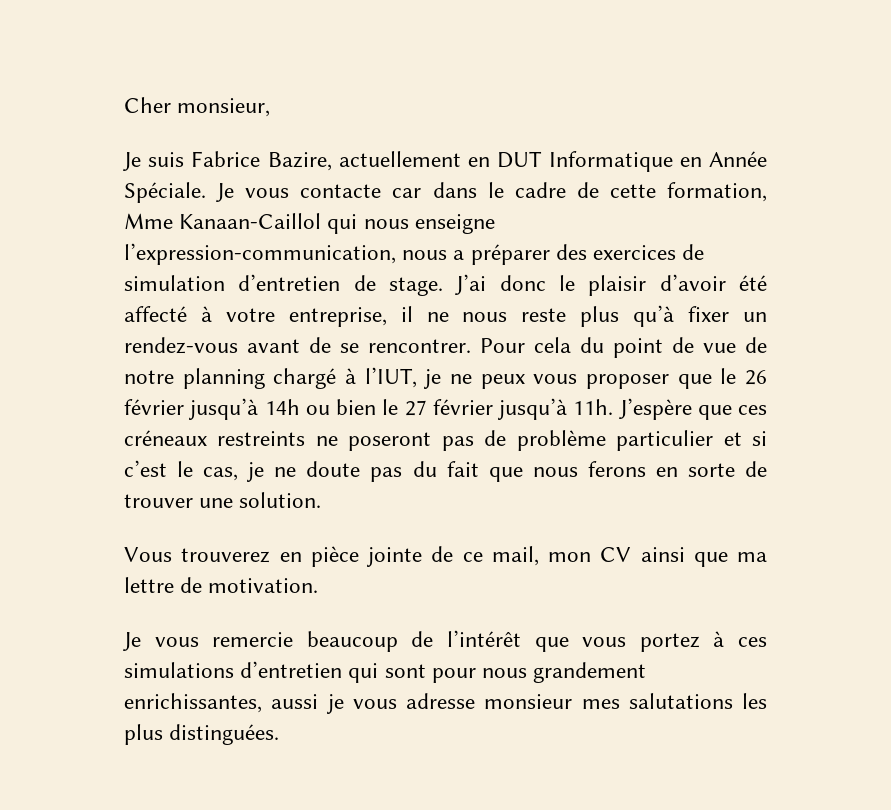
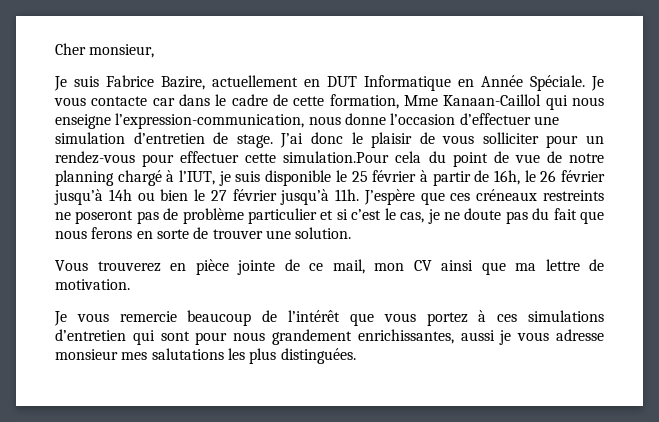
- Je vous contacte car dans le cadre de cette formation, Mme Kanaan-Caillol qui nous enseigne l’expression-communication, nous a préparer des exercices de simulation d’entretien de stage.
+ Je vous contacte car dans le cadre de cette formation, Mme Kanaan-Caillol qui nous enseigne l’expression-communication, nous donne l’occasion d’effectuer une simulation d’entretien de stage.
- J’ai donc le plaisir d’avoir été affecté à votre entreprise, il ne nous reste plus qu’à fixer un rendez-vous avant de se rencontrer. Pour cela du point de vue de notre planning chargé à l’IUT, je ne peux vous proposer que le 26 février jusqu’à 14h ou bien le 27 février jusqu’à 11h.
+ J’ai donc le plaisir de vous solliciter pour un rendez-vous pour effectuer cette simulation.Pour cela du point de vue de notre planning chargé à l’IUT, je suis disponible le 25 février à partir de 16h, le 26 février jusqu’à 14h ou bien le 27 février jusqu’à 11h.

